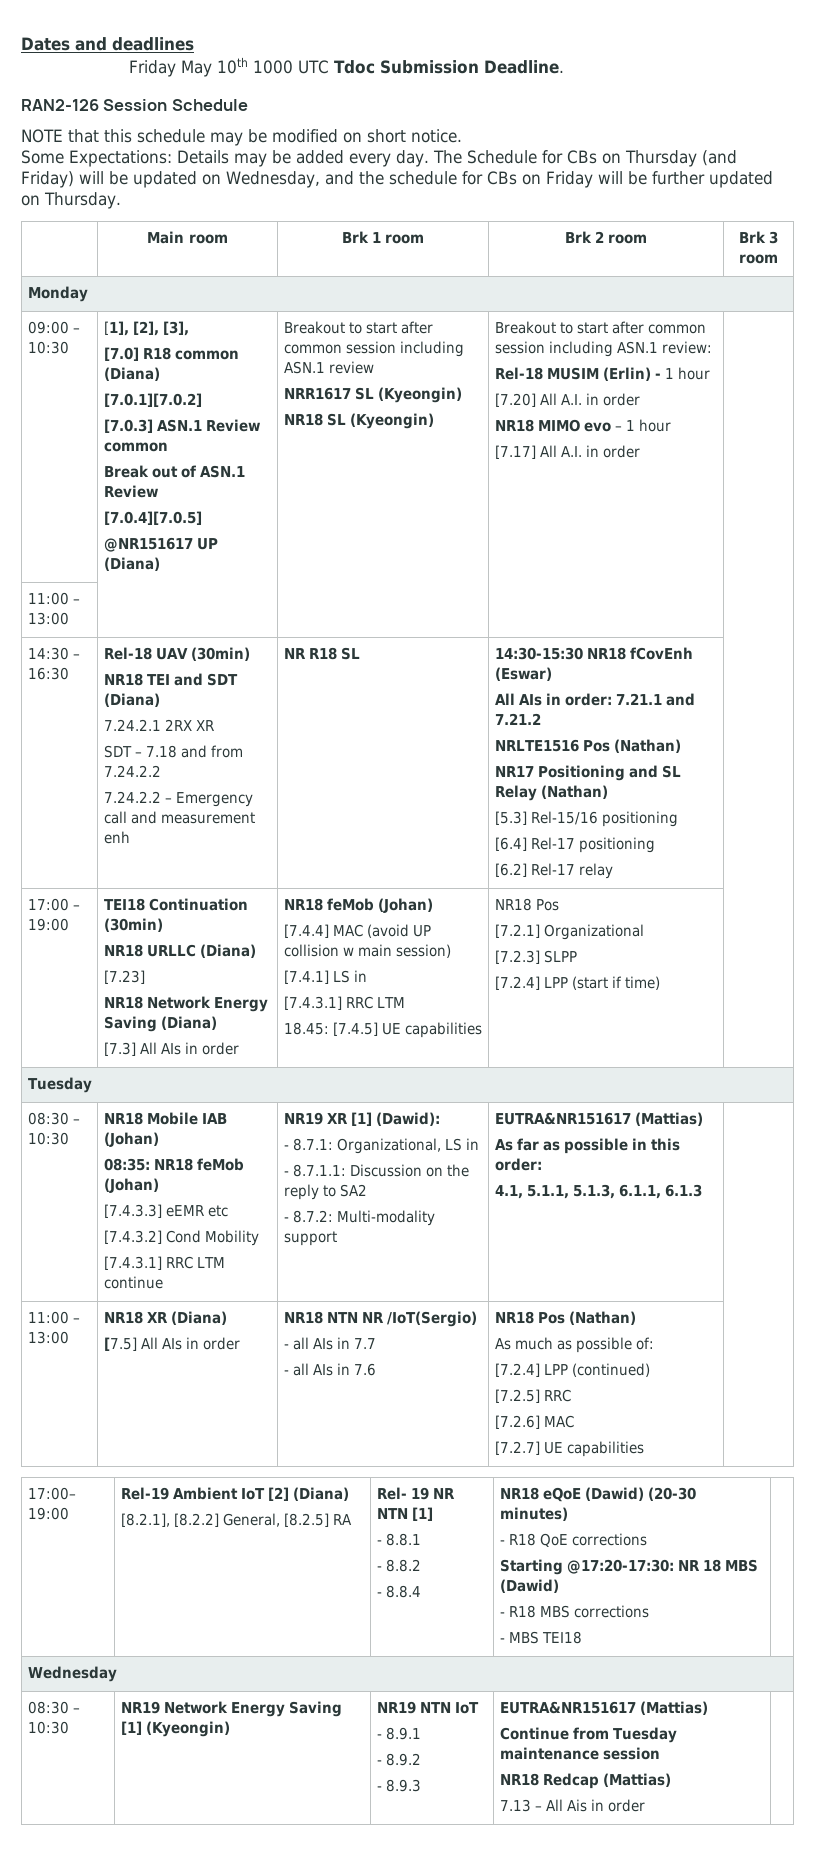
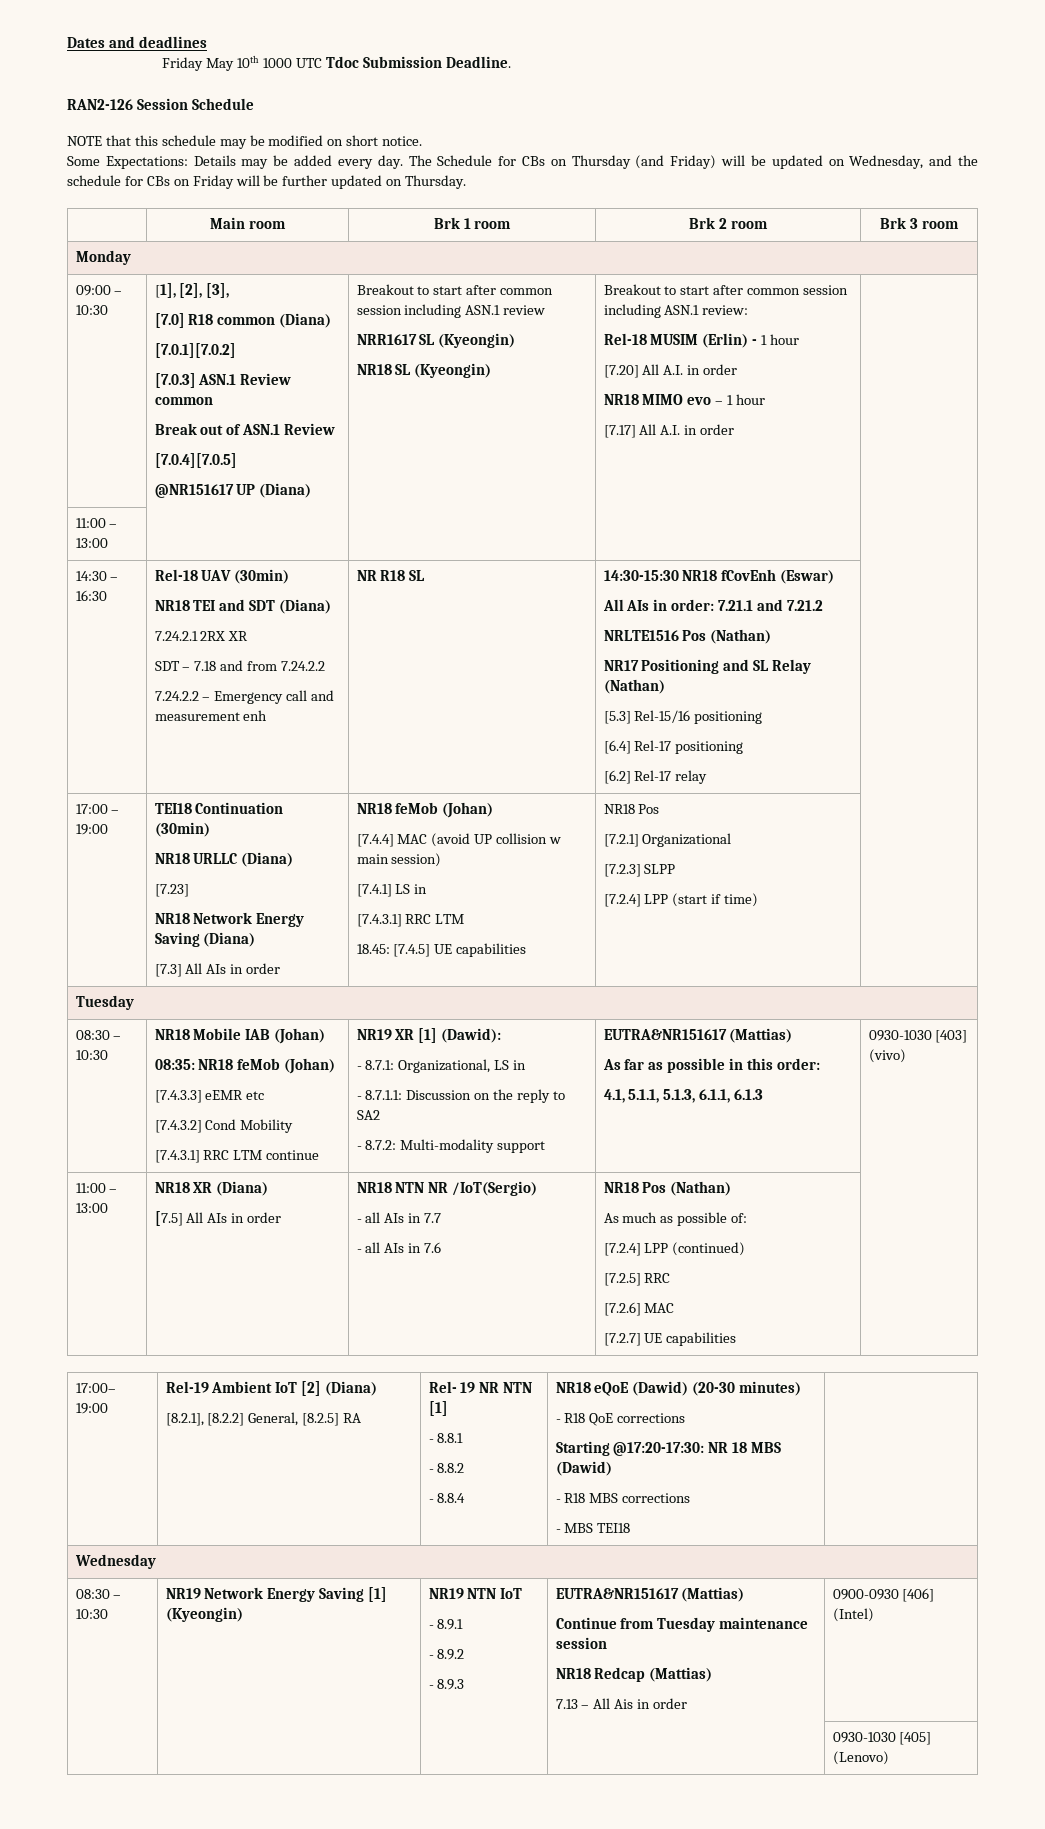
+ 0930-1030 [403] (vivo)
  08:30 – 10:30 | NR19 Network Energy Saving [1] (Kyeongin) | NR19 NTN IoT
  - 8.9.1
  - 8.9.2
  - 8.9.3 | EUTRA&NR151617 (Mattias)
  Continue from Tuesday maintenance session
  NR18 Redcap (Mattias)
- 7.13 – All Ais in order |
+ 7.13 – All Ais in order | 0900-0930 [406] (Intel)
+ | | | | 0930-1030 [405] (Lenovo)

